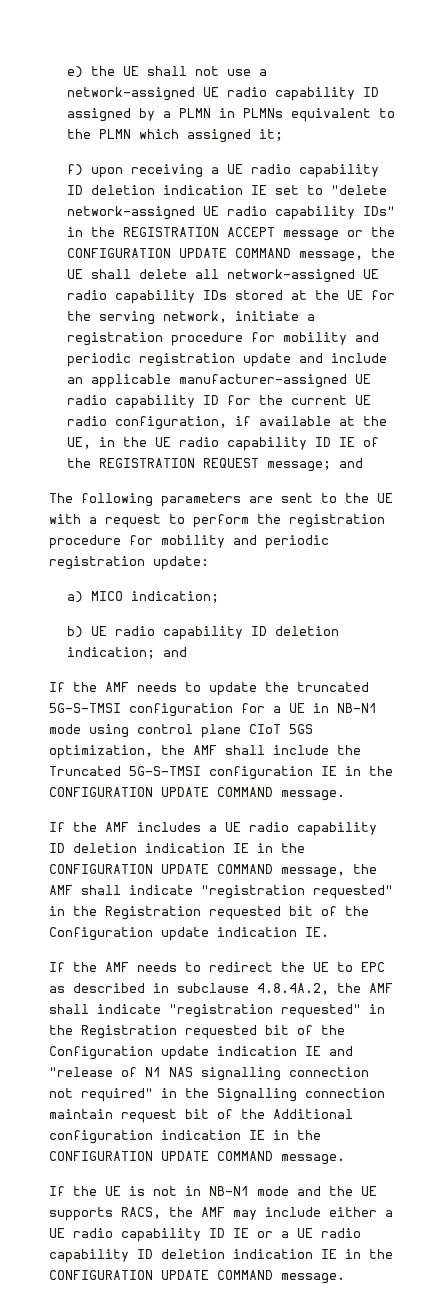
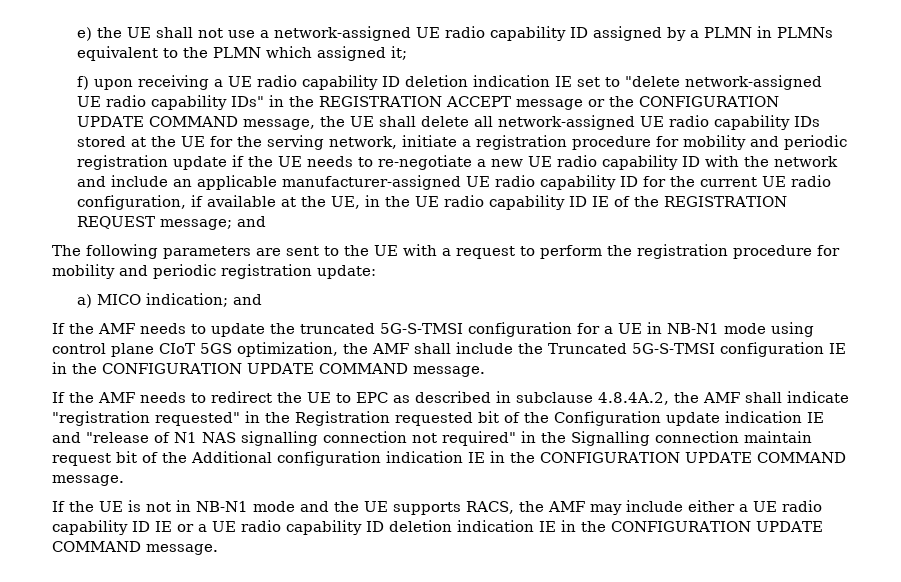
- f) upon receiving a UE radio capability ID deletion indication IE set to "delete network-assigned UE radio capability IDs" in the REGISTRATION ACCEPT message or the CONFIGURATION UPDATE COMMAND message, the UE shall delete all network-assigned UE radio capability IDs stored at the UE for the serving network, initiate a registration procedure for mobility and periodic registration update and include an applicable manufacturer-assigned UE radio capability ID for the current UE radio configuration, if available at the UE, in the UE radio capability ID IE of the REGISTRATION REQUEST message;
+ f) upon receiving a UE radio capability ID deletion indication IE set to "delete network-assigned UE radio capability IDs" in the REGISTRATION ACCEPT message or the CONFIGURATION UPDATE COMMAND message, the UE shall delete all network-assigned UE radio capability IDs stored at the UE for the serving network, initiate a registration procedure for mobility and periodic registration update if the UE needs to re-negotiate a new UE radio capability ID with the network and include an applicable manufacturer-assigned UE radio capability ID for the current UE radio configuration, if available at the UE, in the UE radio capability ID IE of the REGISTRATION REQUEST message;
- a) MICO indication;
- b) UE radio capability ID deletion indication; and
+ a) MICO indication; and
- If the AMF includes a UE radio capability ID deletion indication IE in the CONFIGURATION UPDATE COMMAND message, the AMF shall indicate "registration requested" in the Registration requested bit of the Configuration update indication IE.

